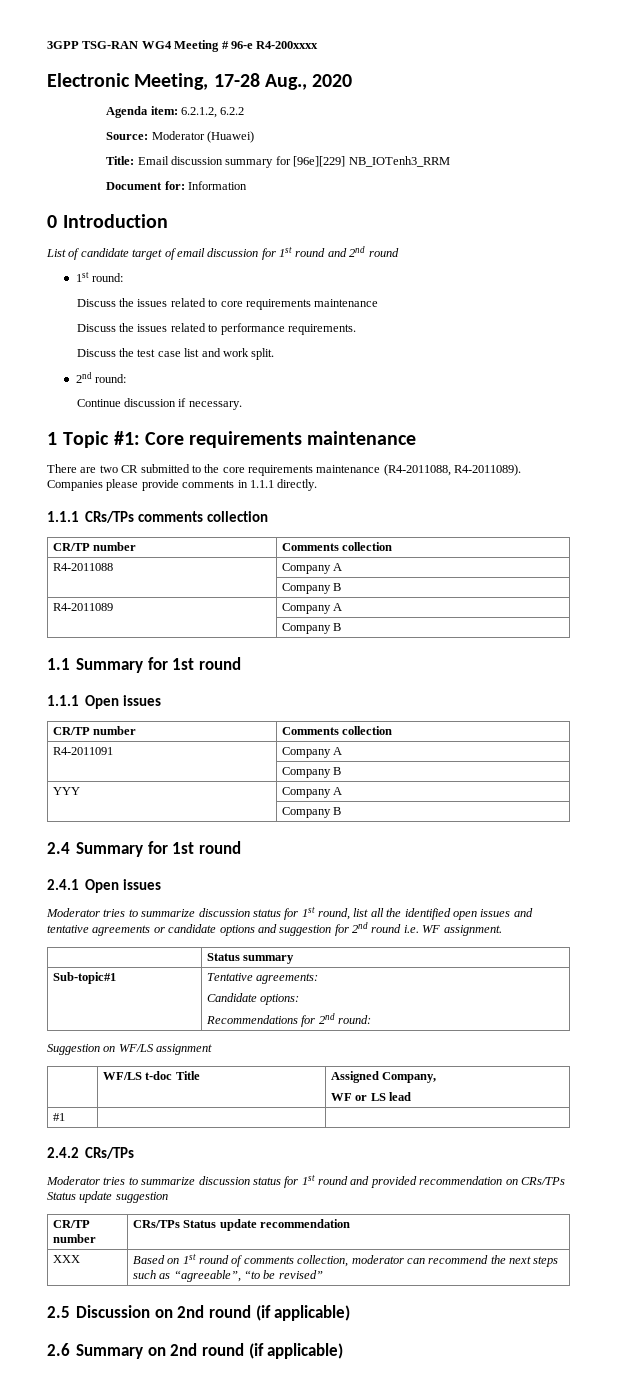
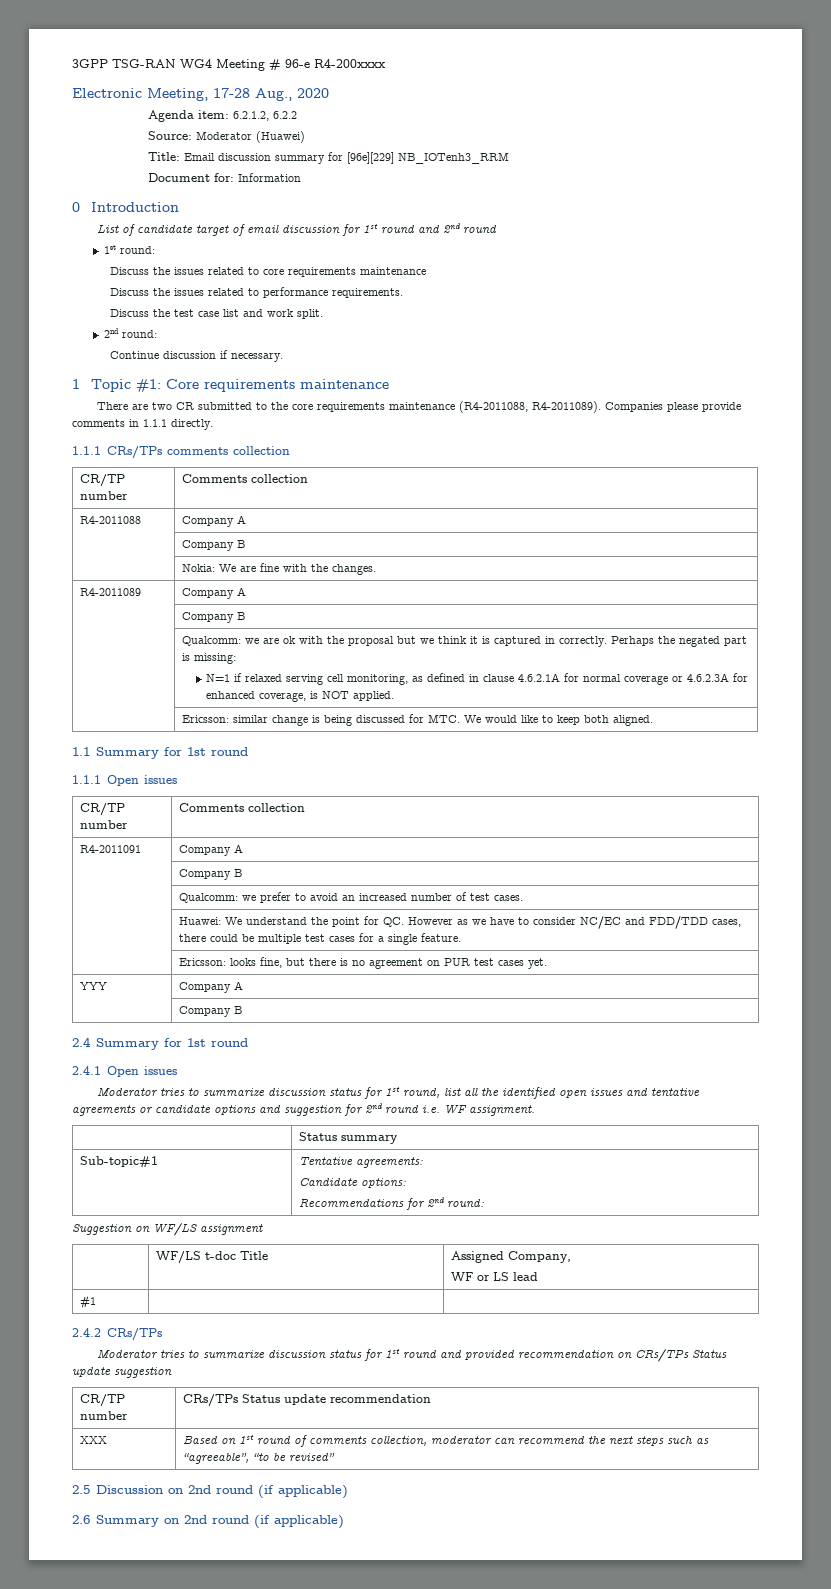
+ | Nokia: We are fine with the changes.
+ Qualcomm: we are ok with the proposal but we think it is captured in correctly. Perhaps the negated part is missing:
+ N=1 if relaxed serving cell monitoring, as defined in clause 4.6.2.1A for normal coverage or 4.6.2.3A for enhanced coverage, is NOT applied.
+ | Ericsson: similar change is being discussed for MTC. We would like to keep both aligned.
+ | Qualcomm: we prefer to avoid an increased number of test cases.
+ | Huawei: We understand the point for QC. However as we have to consider NC/EC and FDD/TDD cases, there could be multiple test cases for a single feature.
+ | Ericsson: looks fine, but there is no agreement on PUR test cases yet.

